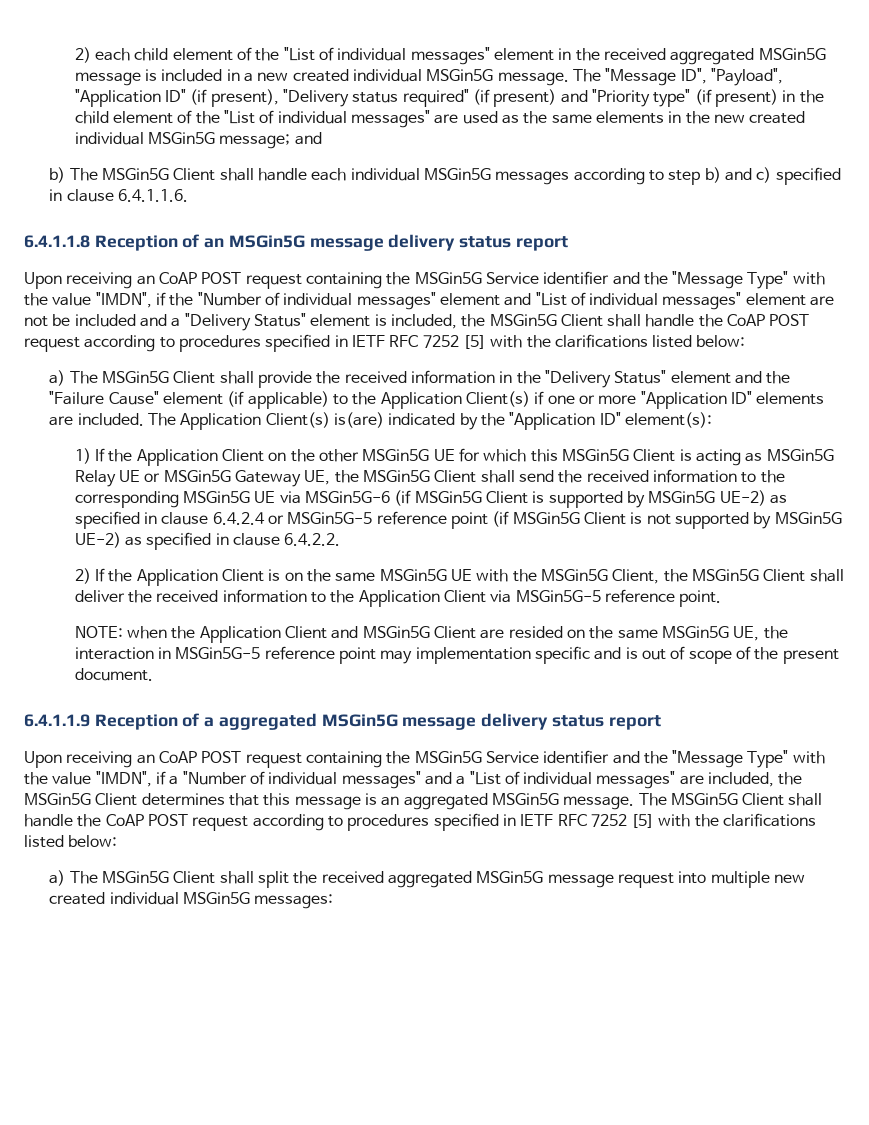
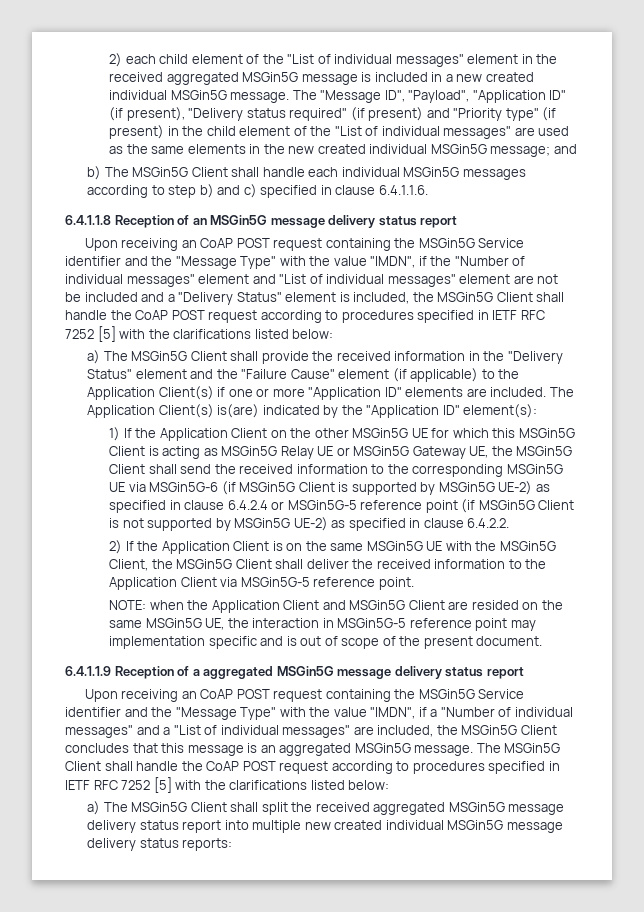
- Upon receiving an CoAP POST request containing the MSGin5G Service identifier and the "Message Type" with the value "IMDN", if a "Number of individual messages" and a "List of individual messages" are included, the MSGin5G Client determines that this message is an aggregated MSGin5G message.
+ Upon receiving an CoAP POST request containing the MSGin5G Service identifier and the "Message Type" with the value "IMDN", if a "Number of individual messages" and a "List of individual messages" are included, the MSGin5G Client concludes that this message is an aggregated MSGin5G message.
- a) The MSGin5G Client shall split the received aggregated MSGin5G message request into multiple new created individual MSGin5G messages:
+ a) The MSGin5G Client shall split the received aggregated MSGin5G message delivery status report into multiple new created individual MSGin5G message delivery status reports:

